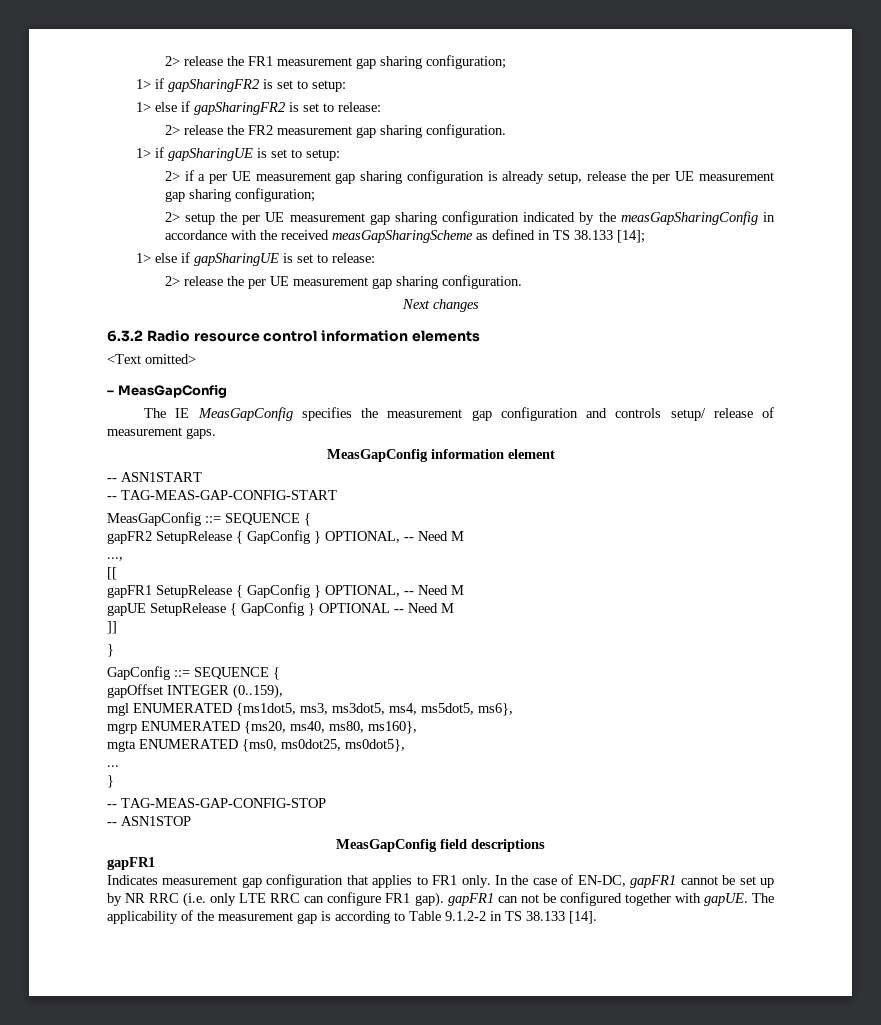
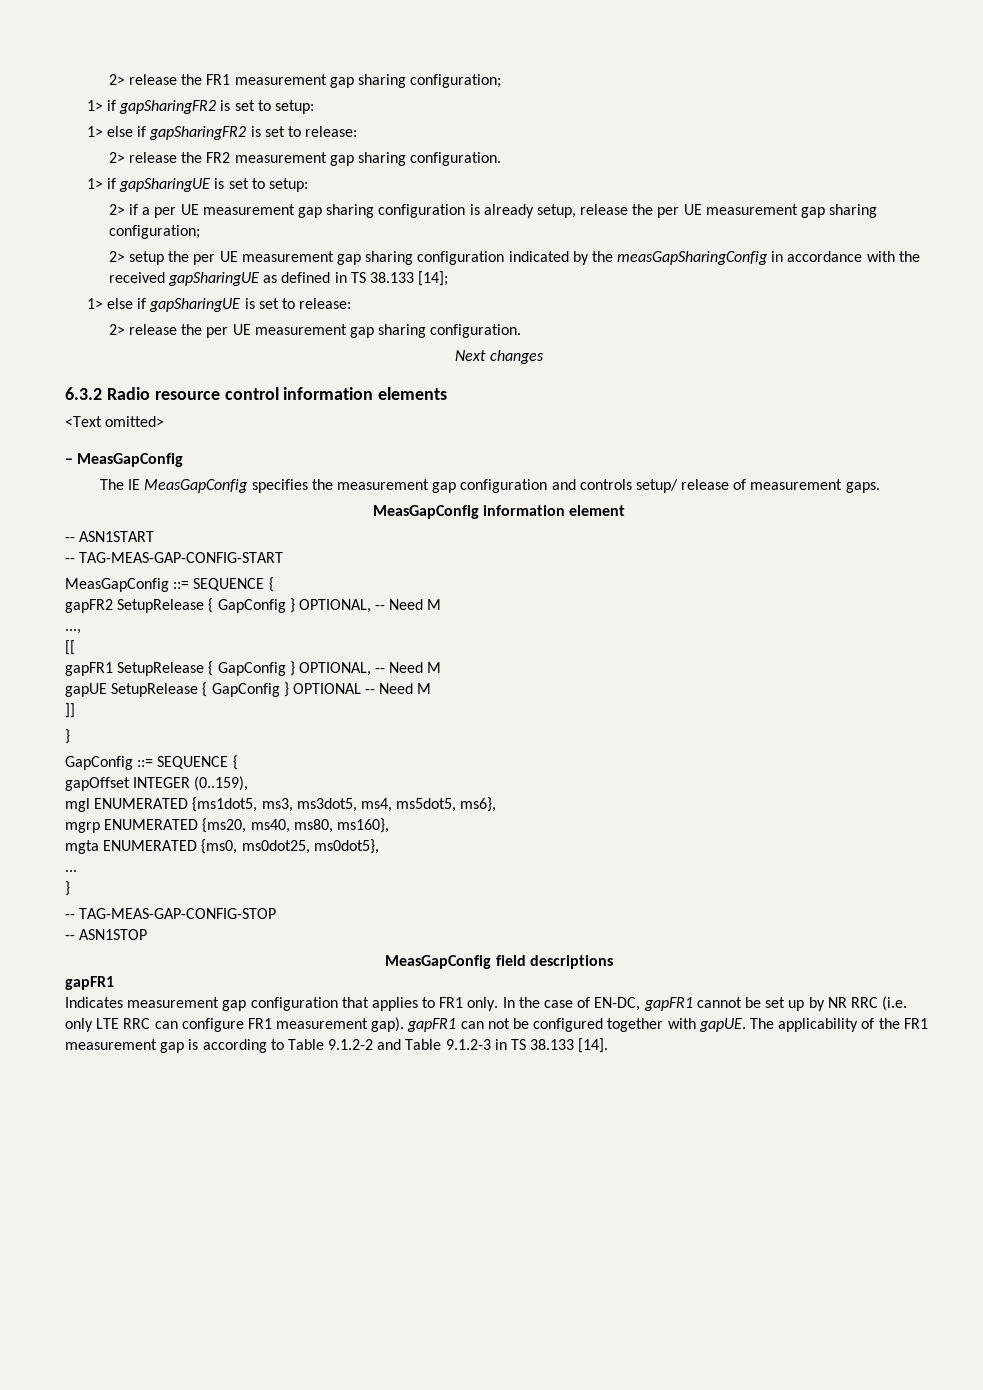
- 2> setup the per UE measurement gap sharing configuration indicated by the measGapSharingConfig in accordance with the received measGapSharingScheme as defined in TS 38.133 [14];
+ 2> setup the per UE measurement gap sharing configuration indicated by the measGapSharingConfig in accordance with the received gapSharingUE as defined in TS 38.133 [14];
- In the case of EN-DC, gapFR1 cannot be set up by NR RRC (i.e. only LTE RRC can configure FR1 gap). gapFR1 can not be configured together with gapUE.
+ In the case of EN-DC, gapFR1 cannot be set up by NR RRC (i.e. only LTE RRC can configure FR1 measurement gap). gapFR1 can not be configured together with gapUE.
- The applicability of the measurement gap is according to Table 9.1.2-2 in TS 38.133 [14].
+ The applicability of the FR1 measurement gap is according to Table 9.1.2-2 and Table 9.1.2-3 in TS 38.133 [14].

